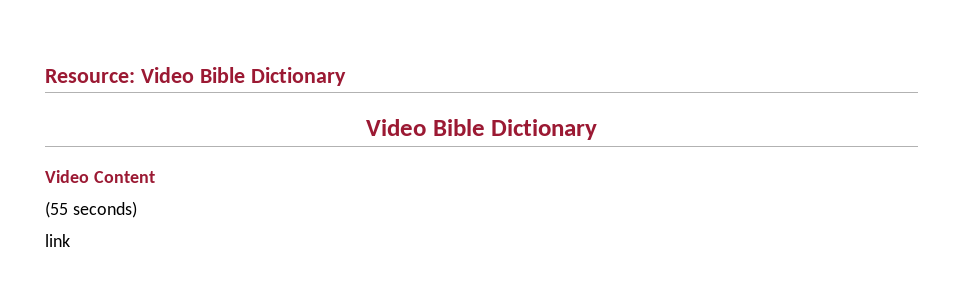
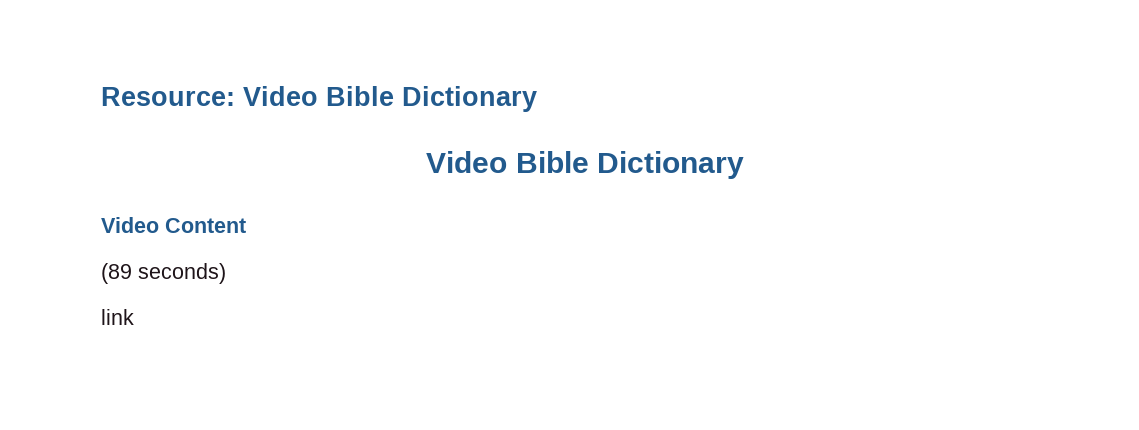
- (55 seconds)
+ (89 seconds)

